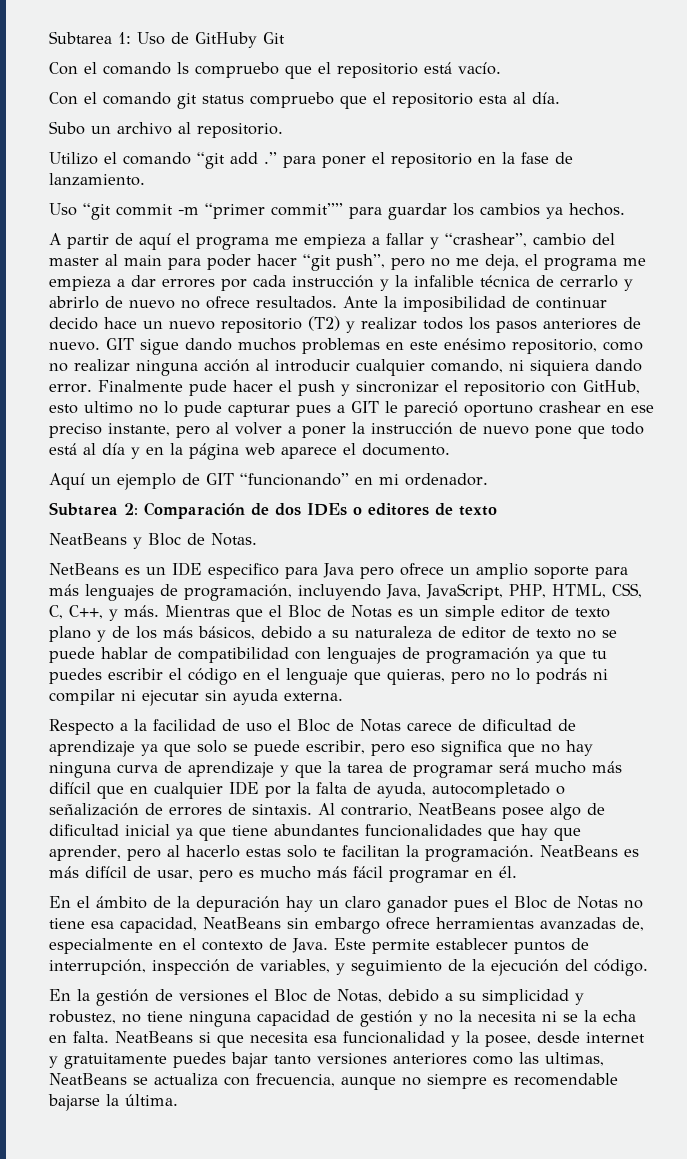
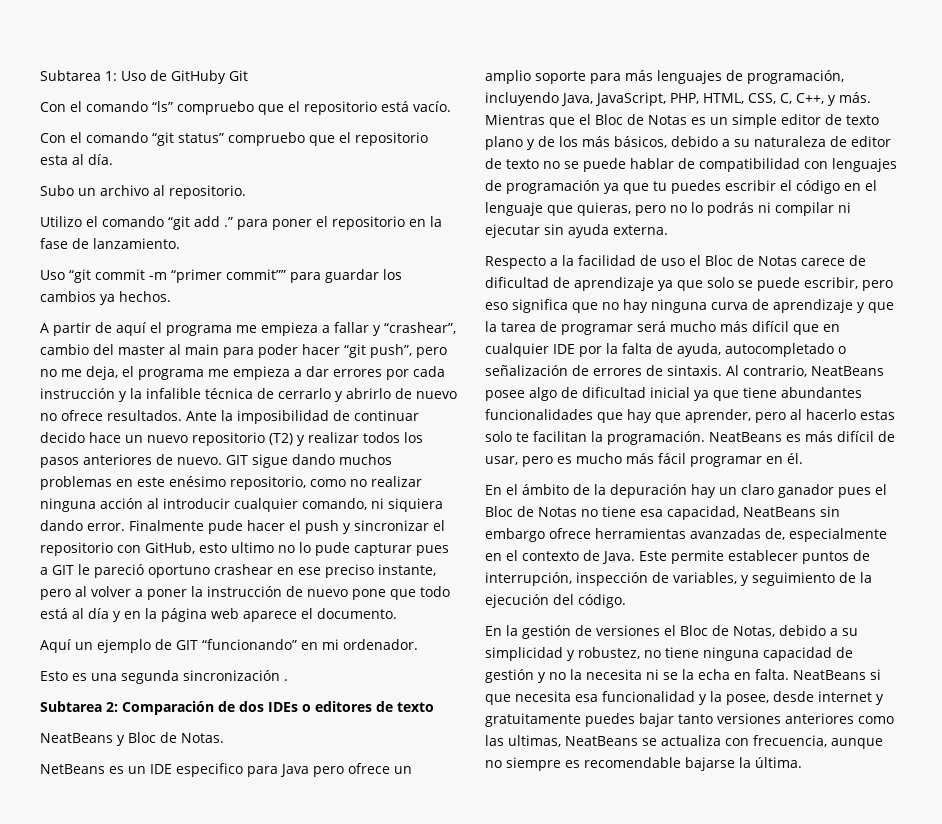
- Con el comando ls compruebo que el repositorio está vacío.
+ Con el comando “ls” compruebo que el repositorio está vacío.
- Con el comando git status compruebo que el repositorio esta al día.
+ Con el comando “git status” compruebo que el repositorio esta al día.
+ Esto es una segunda sincronización .

